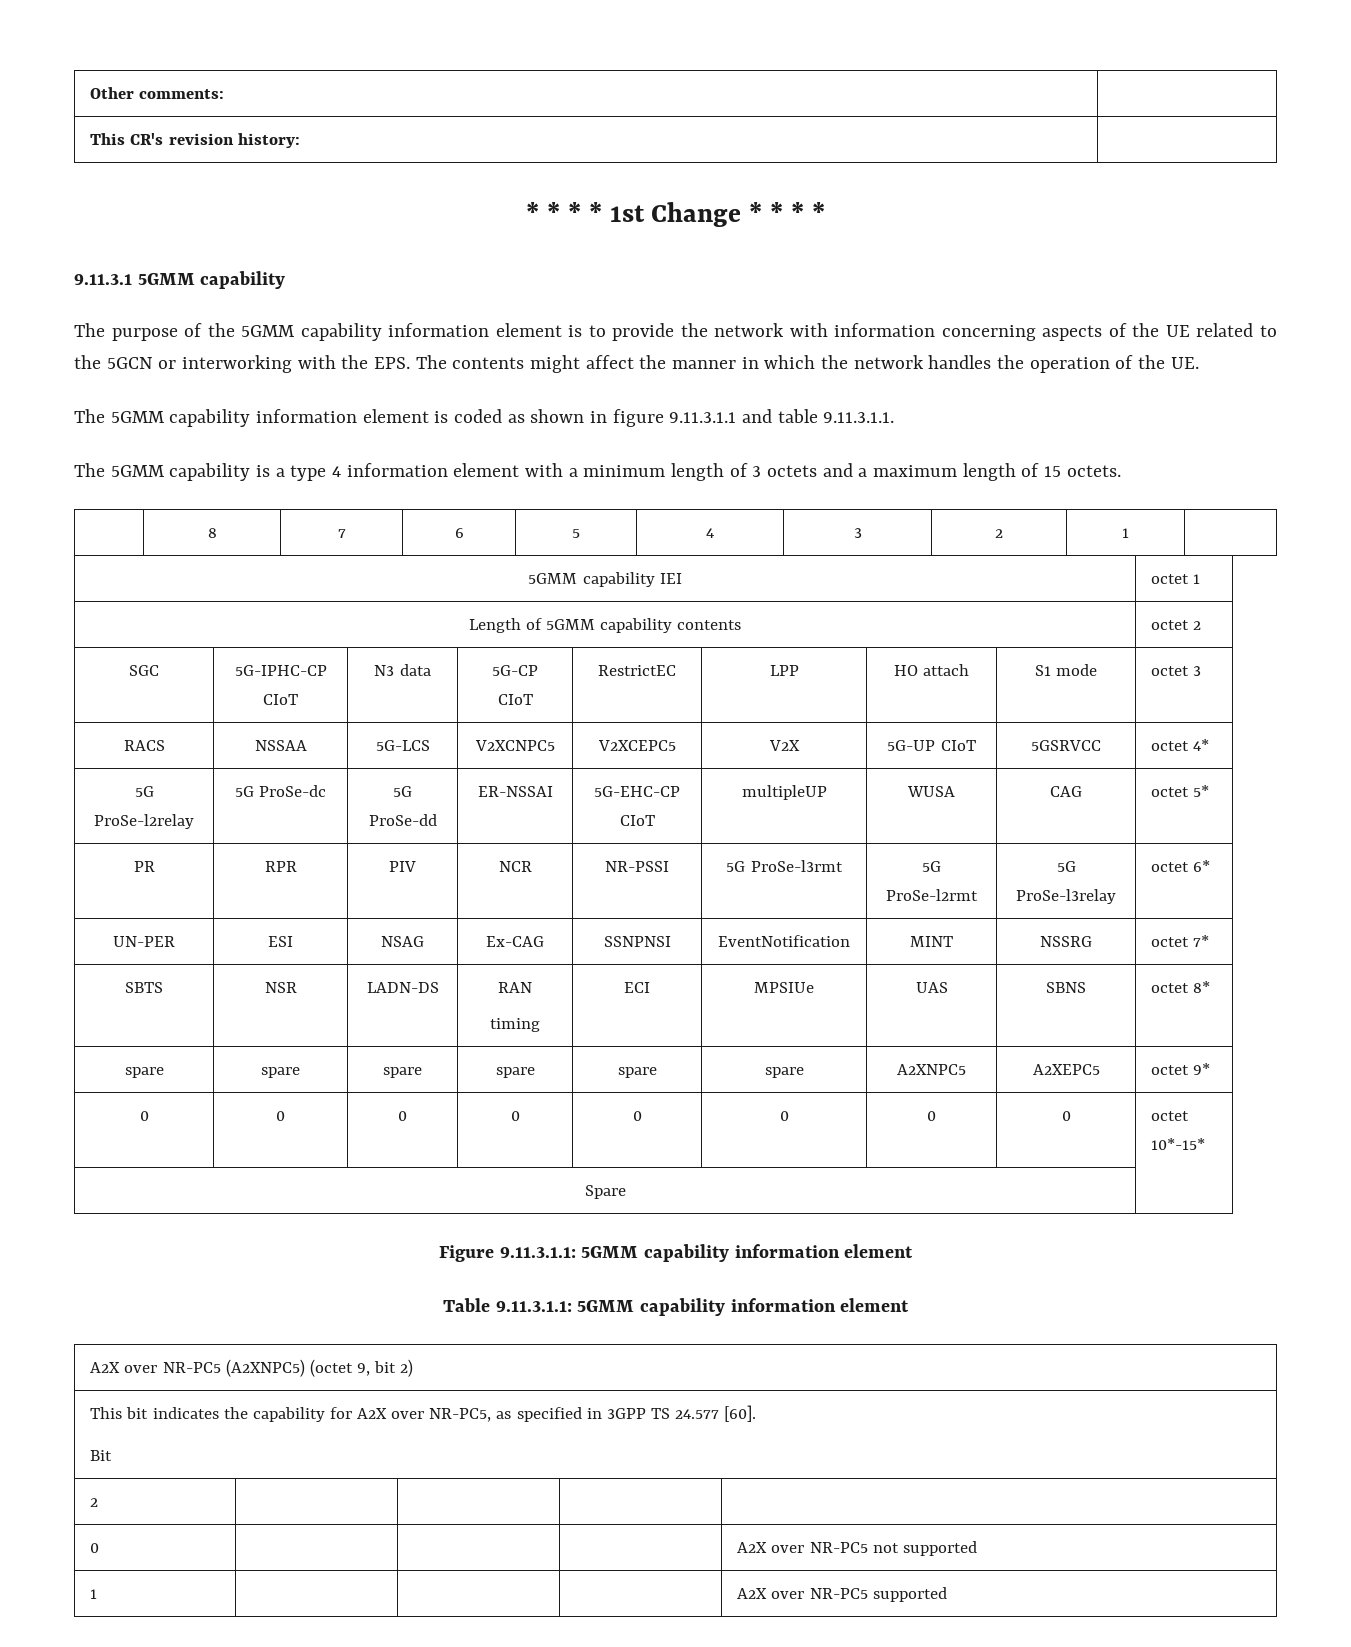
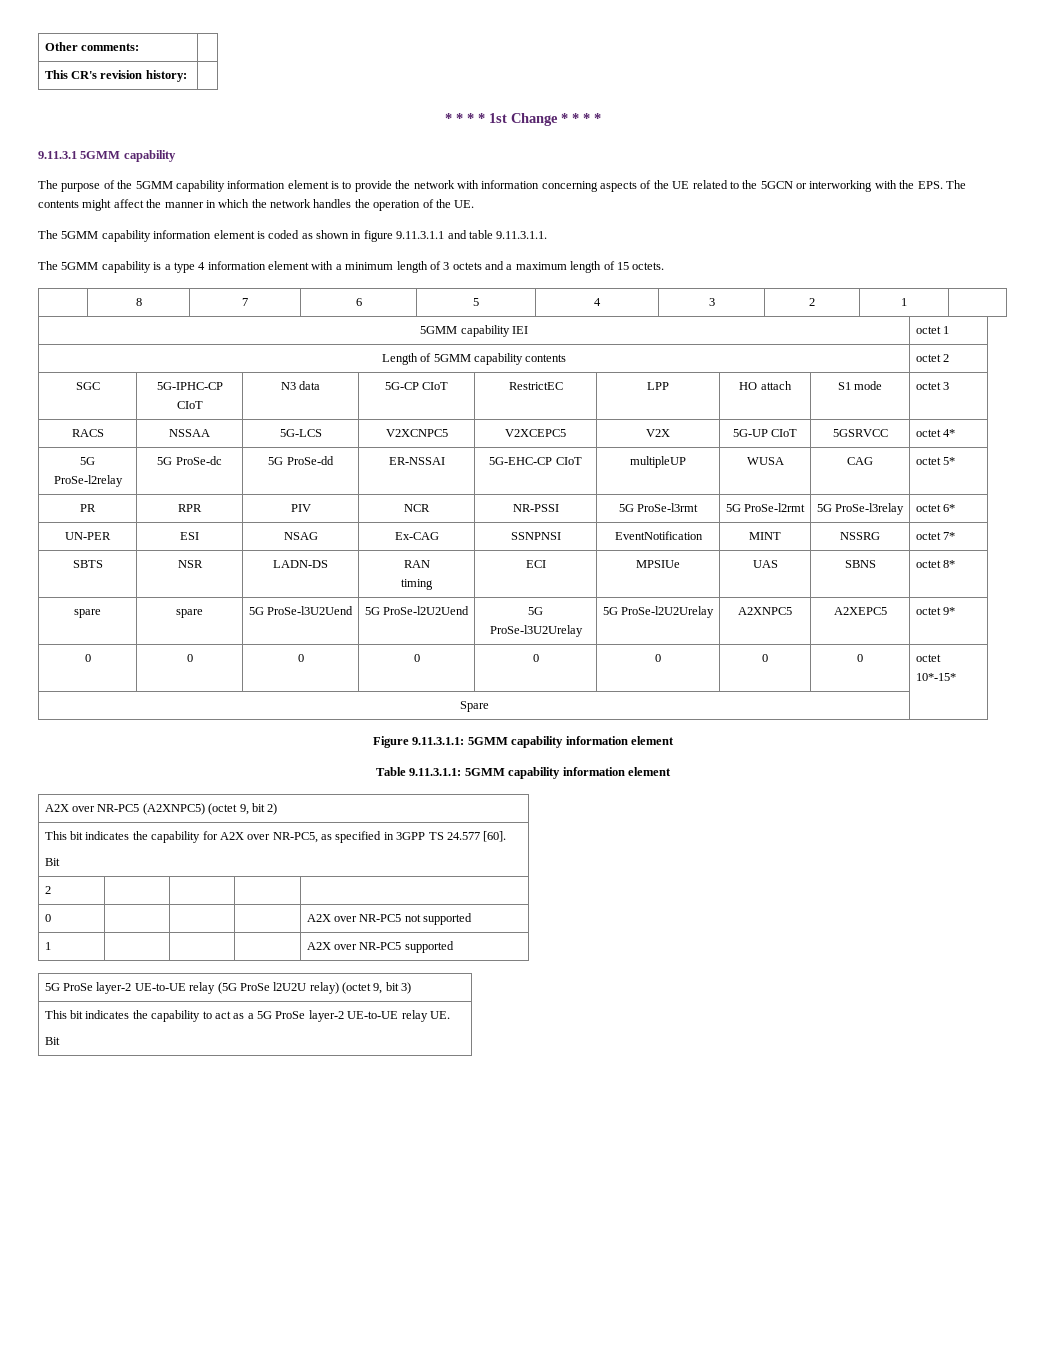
- spare | spare | spare | spare | spare | spare | A2XNPC5 | A2XEPC5 | octet 9*
+ spare | spare | 5G ProSe-l3U2Uend | 5G ProSe-l2U2Uend | 5G ProSe-l3U2Urelay | 5G ProSe-l2U2Urelay | A2XNPC5 | A2XEPC5 | octet 9*
+ 5G ProSe layer-2 UE-to-UE relay (5G ProSe l2U2U relay) (octet 9, bit 3)
+ This bit indicates the capability to act as a 5G ProSe layer-2 UE-to-UE relay UE.
+ Bit

